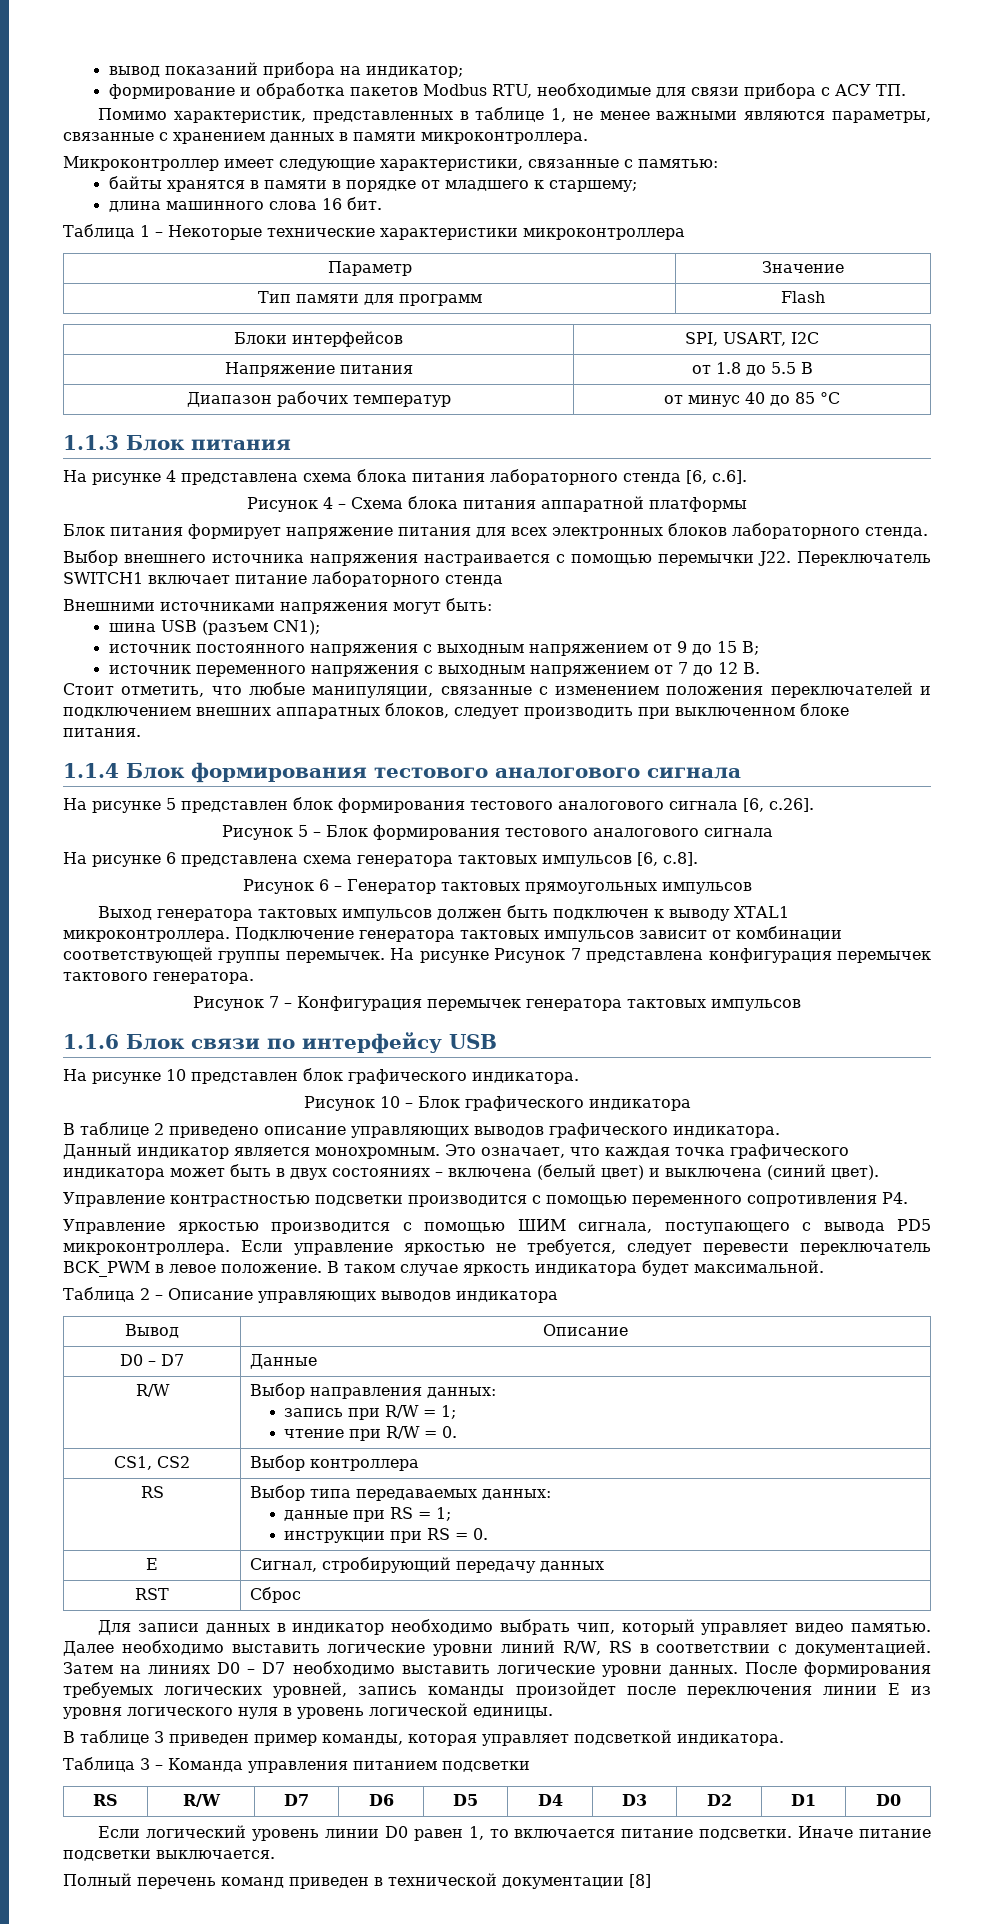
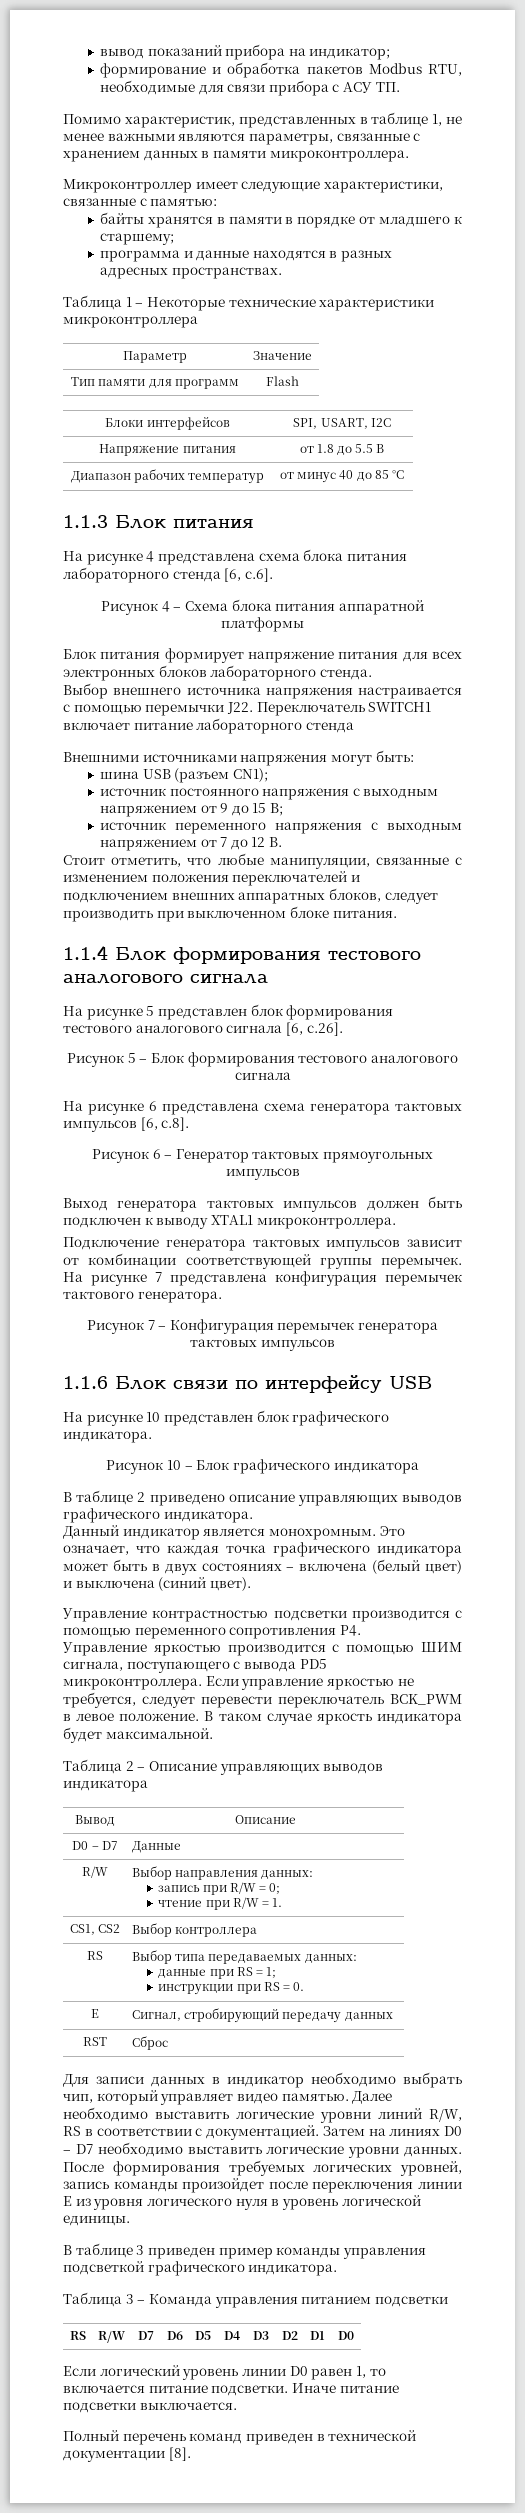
- длина машинного слова 16 бит.
+ программа и данные находятся в разных адресных пространствах.
- Выход генератора тактовых импульсов должен быть подключен к выводу XTAL1 микроконтроллера. Подключение генератора тактовых импульсов зависит от комбинации соответствующей группы перемычек.
+ Выход генератора тактовых импульсов должен быть подключен к выводу XTAL1 микроконтроллера.
+ Подключение генератора тактовых импульсов зависит от комбинации соответствующей группы перемычек.
- На рисунке Рисунок 7 представлена конфигурация перемычек тактового генератора.
+ На рисунке 7 представлена конфигурация перемычек тактового генератора.
  R/W | Выбор направления данных:
- запись при R/W = 1;
- чтение при R/W = 0.
+ запись при R/W = 0;
+ чтение при R/W = 1.
- В таблице 3 приведен пример команды, которая управляет подсветкой индикатора.
+ В таблице 3 приведен пример команды управления подсветкой графического индикатора.
- Полный перечень команд приведен в технической документации [8]
+ Полный перечень команд приведен в технической документации [8].

